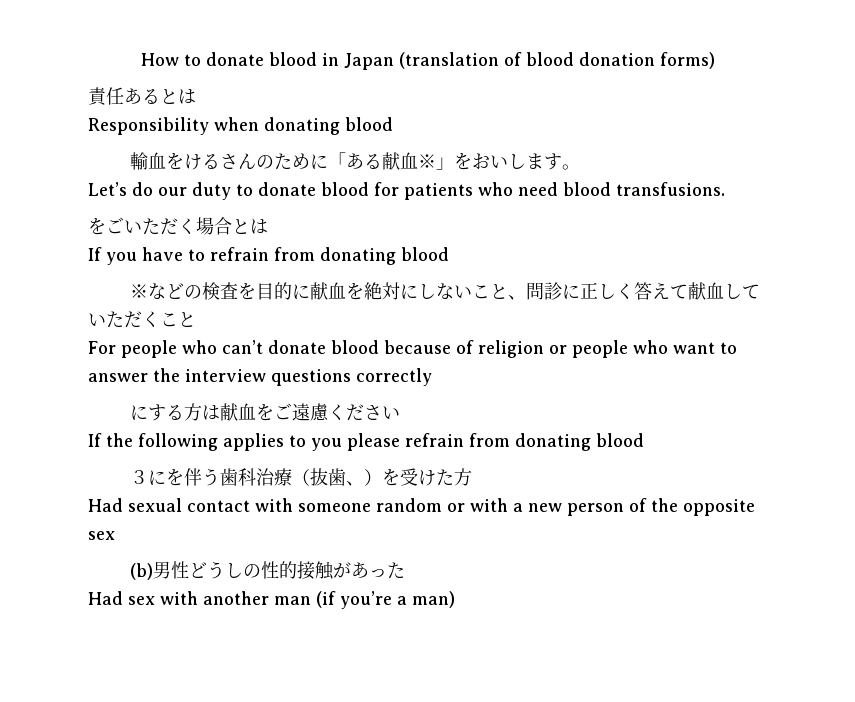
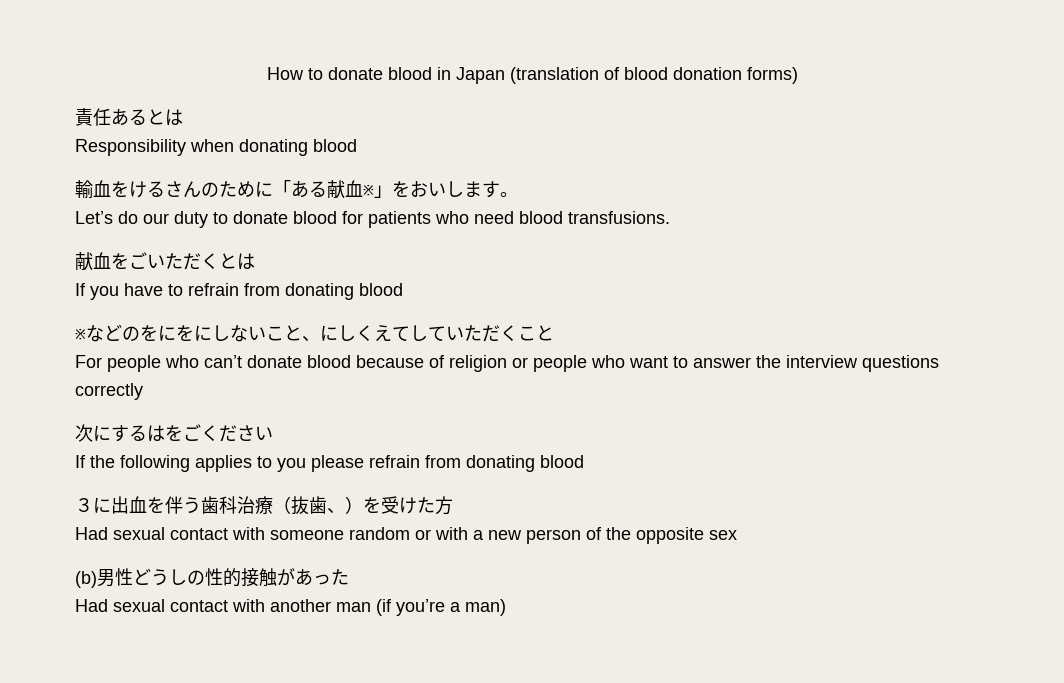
- をごいただく場合とは
+ 献血をごいただくとは
- ※などの検査を目的に献血を絶対にしないこと、問診に正しく答えて献血していただくこと
+ ※などのをにをにしないこと、にしくえてしていただくこと
- にする方は献血をご遠慮ください
+ 次にするはをごください
- ３にを伴う歯科治療（抜歯、）を受けた方
+ ３に出血を伴う歯科治療（抜歯、）を受けた方
- Had sex with another man (if you’re a man)
+ Had sexual contact with another man (if you’re a man)

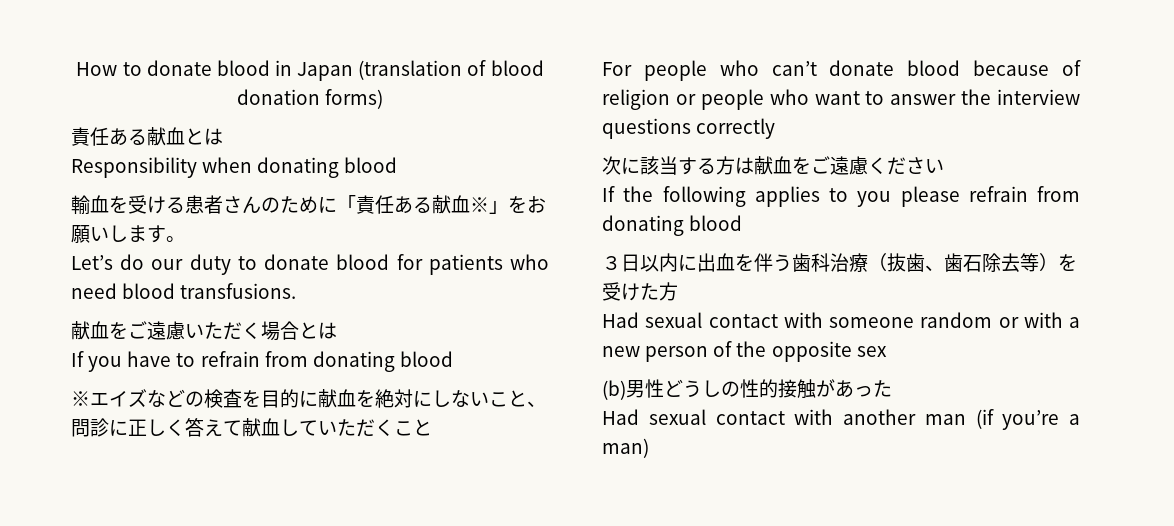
- 責任あるとは
+ 責任ある献血とは
- 輸血をけるさんのために「ある献血※」をおいします。
+ 輸血を受ける患者さんのために「責任ある献血※」をお願いします。
- 献血をごいただくとは
+ 献血をご遠慮いただく場合とは
- ※などのをにをにしないこと、にしくえてしていただくこと
+ ※エイズなどの検査を目的に献血を絶対にしないこと、問診に正しく答えて献血していただくこと
- 次にするはをごください
+ 次に該当する方は献血をご遠慮ください
- ３に出血を伴う歯科治療（抜歯、）を受けた方
+ ３日以内に出血を伴う歯科治療（抜歯、歯石除去等）を受けた方

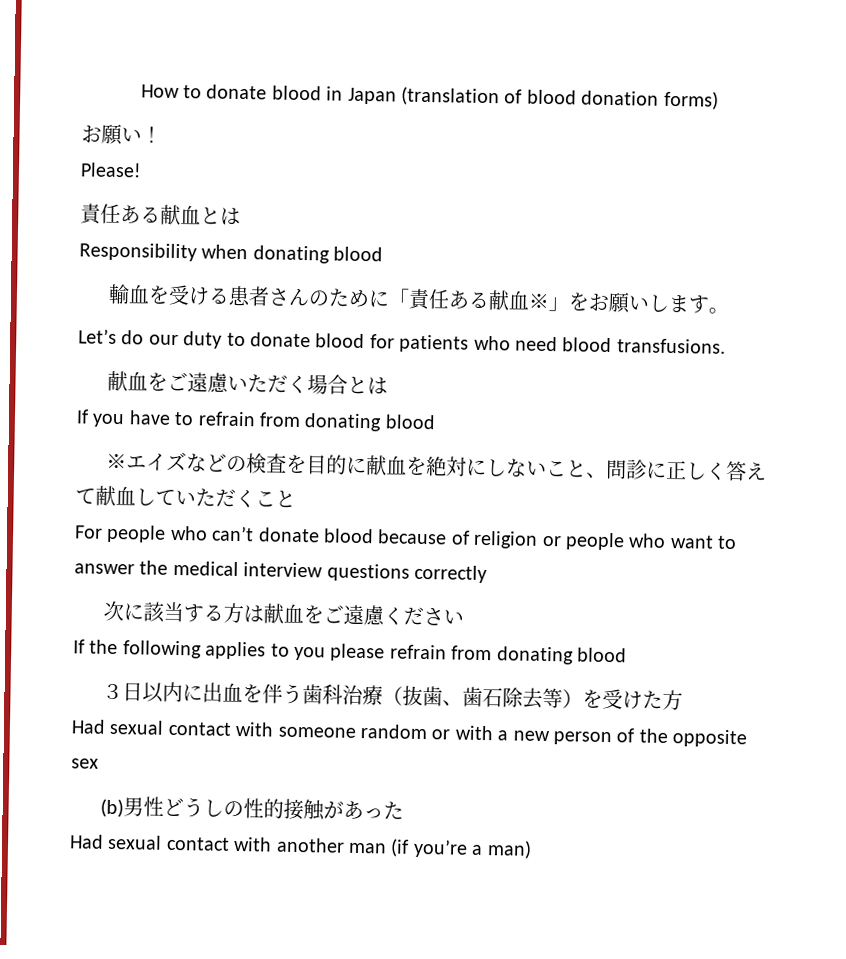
+ お願い！
+ Please!
- For people who can’t donate blood because of religion or people who want to answer the interview questions correctly
+ For people who can’t donate blood because of religion or people who want to answer the medical interview questions correctly

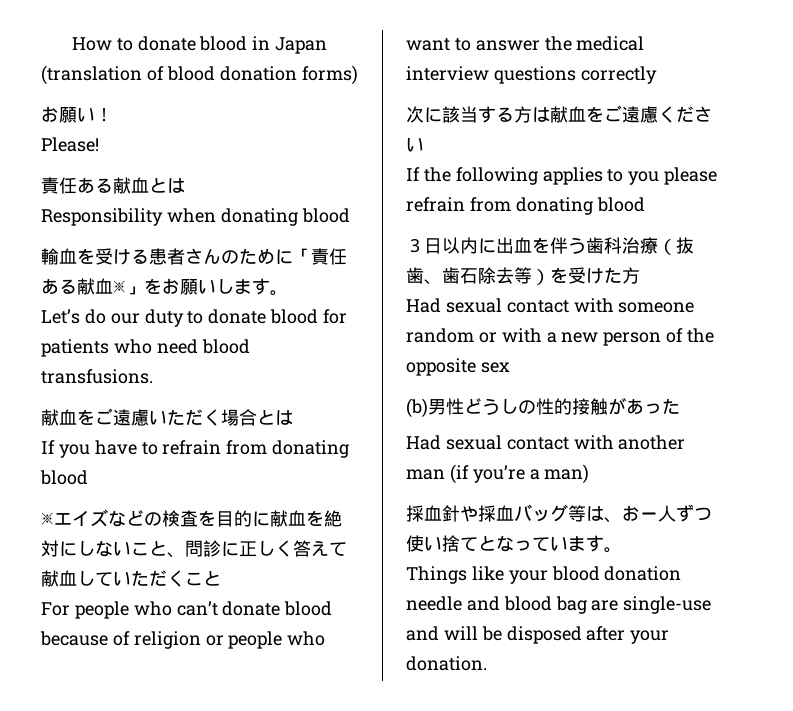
+ 採血針や採血バッグ等は、おー人ずつ使い捨てとなっています。
+ Things like your blood donation needle and blood bag are single-use and will be disposed after your donation.

